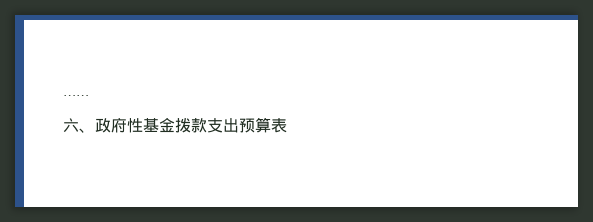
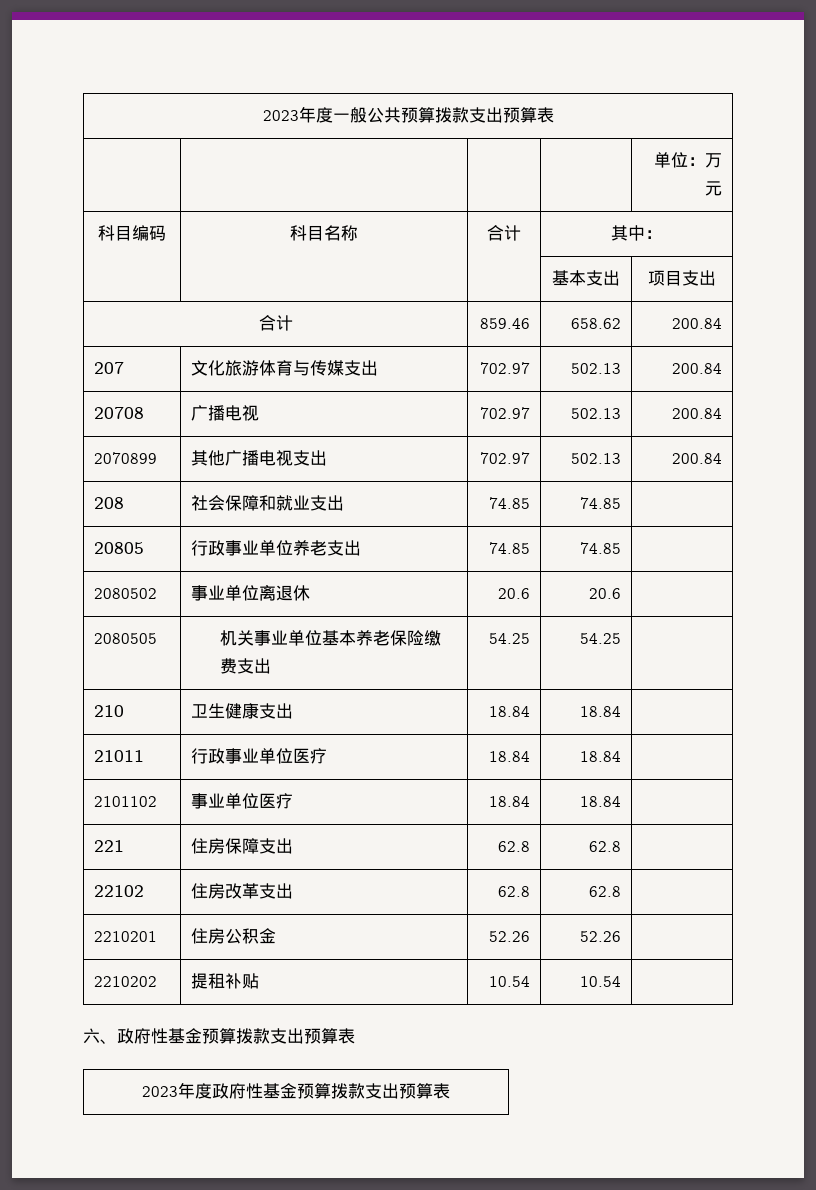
- ……
+ 2023年度一般公共预算拨款支出预算表
+ | | | | 单位：万元
+ 科目编码 | 科目名称 | 合计 | 其中：
+ | | | 基本支出 | 项目支出
+ 合计 | 859.46 | 658.62 | 200.84
+ 207 | 文化旅游体育与传媒支出 | 702.97 | 502.13 | 200.84
+ 20708 | 广播电视 | 702.97 | 502.13 | 200.84
+ 2070899 | 其他广播电视支出 | 702.97 | 502.13 | 200.84
+ 208 | 社会保障和就业支出 | 74.85 | 74.85 |
+ 20805 | 行政事业单位养老支出 | 74.85 | 74.85 |
+ 2080502 | 事业单位离退休 | 20.6 | 20.6 |
+ 2080505 | 机关事业单位基本养老保险缴费支出 | 54.25 | 54.25 |
+ 210 | 卫生健康支出 | 18.84 | 18.84 |
+ 21011 | 行政事业单位医疗 | 18.84 | 18.84 |
+ 2101102 | 事业单位医疗 | 18.84 | 18.84 |
+ 221 | 住房保障支出 | 62.8 | 62.8 |
+ 22102 | 住房改革支出 | 62.8 | 62.8 |
+ 2210201 | 住房公积金 | 52.26 | 52.26 |
+ 2210202 | 提租补贴 | 10.54 | 10.54 |
- 六、政府性基金拨款支出预算表
+ 六、政府性基金预算拨款支出预算表
+ 2023年度政府性基金预算拨款支出预算表

